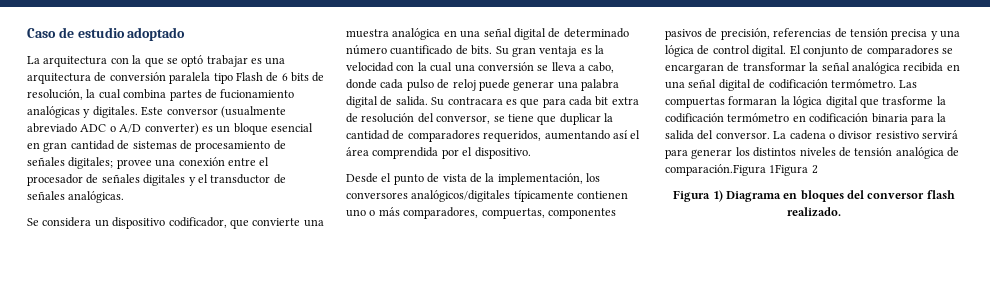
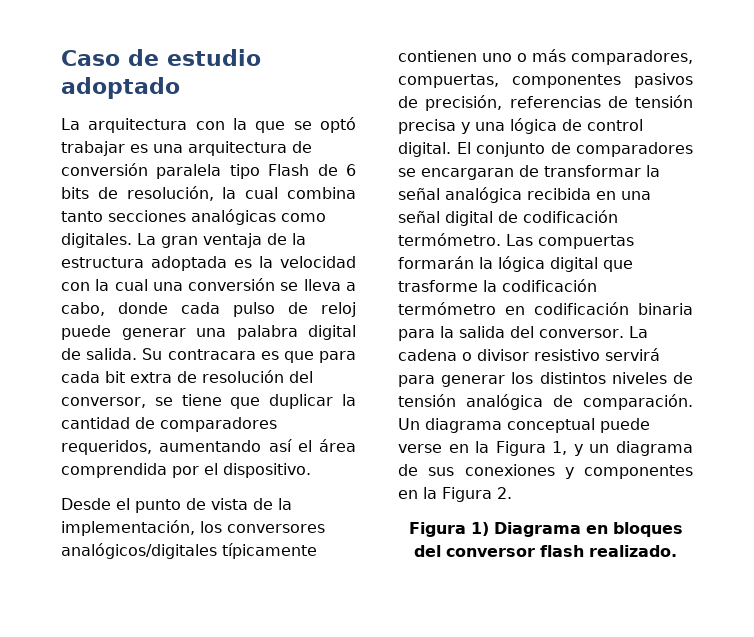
- La arquitectura con la que se optó trabajar es una arquitectura de conversión paralela tipo Flash de 6 bits de resolución, la cual combina partes de fucionamiento analógicas y digitales. Este conversor (usualmente abreviado ADC o A/D converter) es un bloque esencial en gran cantidad de sistemas de procesamiento de señales digitales; provee una conexión entre el procesador de señales digitales y el transductor de señales analógicas.
- Se considera un dispositivo codificador, que convierte una muestra analógica en una señal digital de determinado número cuantificado de bits. Su gran ventaja es la velocidad con la cual una conversión se lleva a cabo, donde cada pulso de reloj puede generar una palabra digital de salida.
+ La arquitectura con la que se optó trabajar es una arquitectura de conversión paralela tipo Flash de 6 bits de resolución, la cual combina tanto secciones analógicas como digitales. La gran ventaja de la estructura adoptada es la velocidad con la cual una conversión se lleva a cabo, donde cada pulso de reloj puede generar una palabra digital de salida.
- Las compuertas formaran la lógica digital que trasforme la codificación termómetro en codificación binaria para la salida del conversor.
+ Las compuertas formarán la lógica digital que trasforme la codificación termómetro en codificación binaria para la salida del conversor.
- La cadena o divisor resistivo servirá para generar los distintos niveles de tensión analógica de comparación.Figura 1Figura 2
+ La cadena o divisor resistivo servirá para generar los distintos niveles de tensión analógica de comparación. Un diagrama conceptual puede verse en la Figura 1, y un diagrama de sus conexiones y componentes en la Figura 2.

